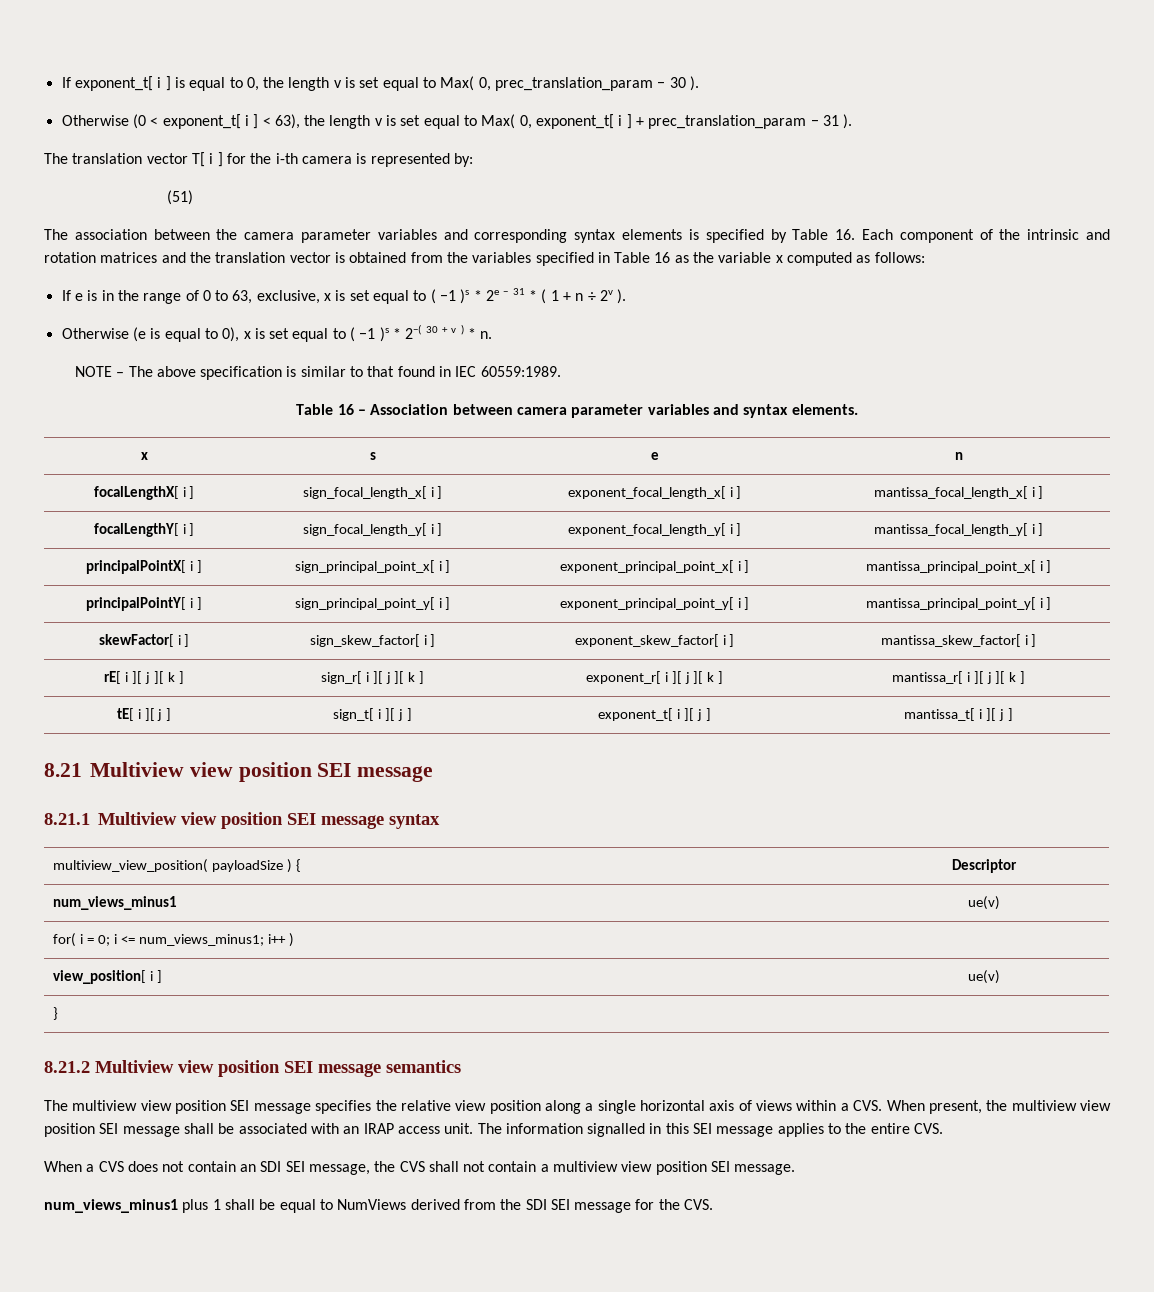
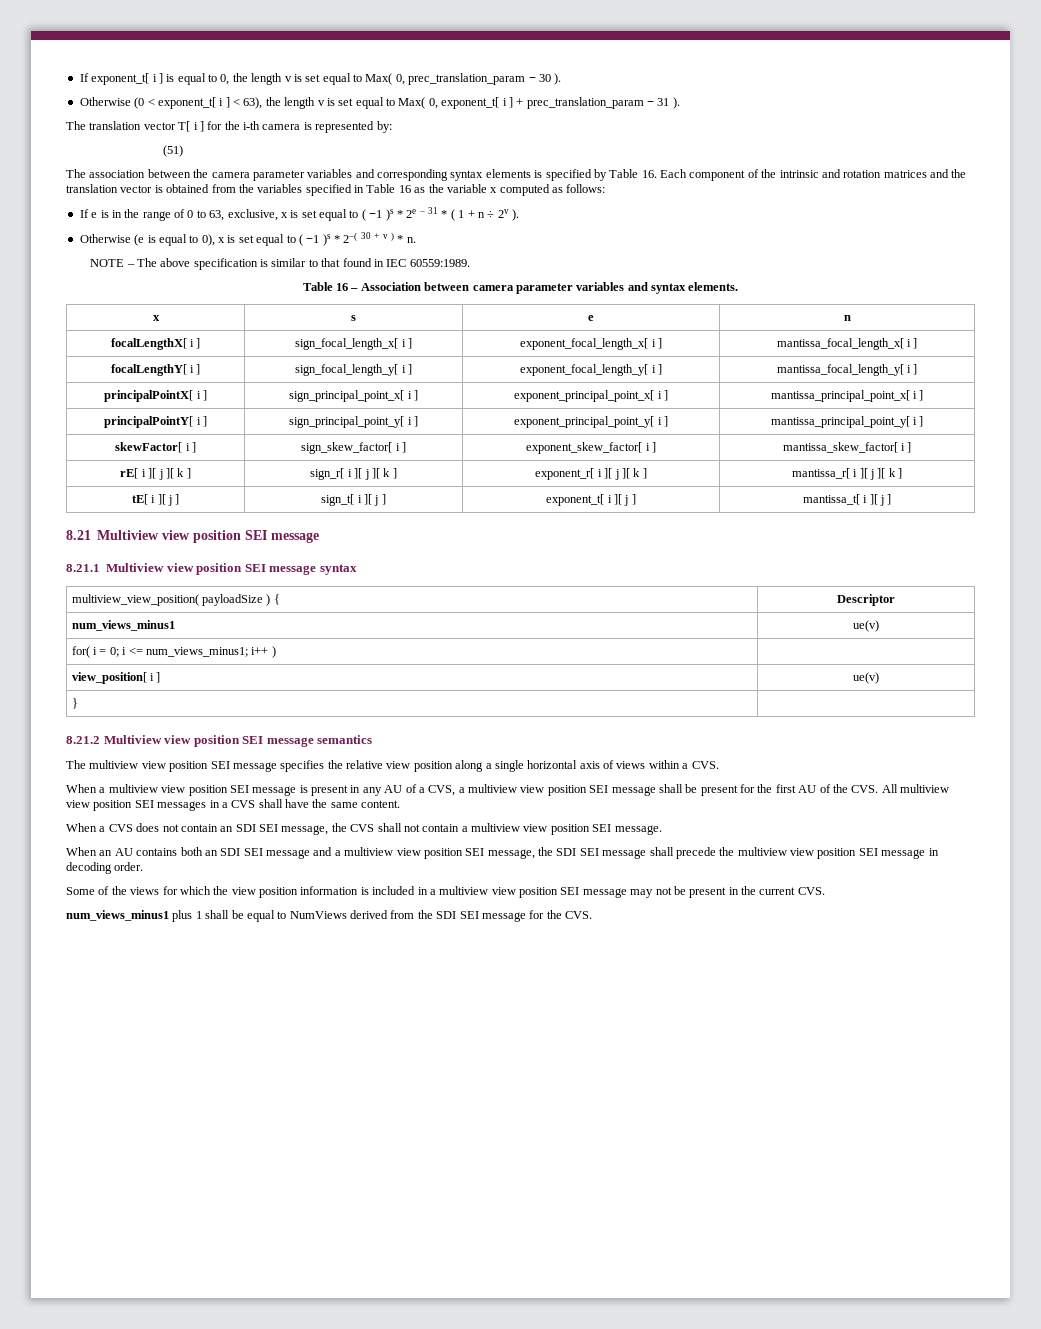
- The multiview view position SEI message specifies the relative view position along a single horizontal axis of views within a CVS. When present, the multiview view position SEI message shall be associated with an IRAP access unit. The information signalled in this SEI message applies to the entire CVS.
+ The multiview view position SEI message specifies the relative view position along a single horizontal axis of views within a CVS.
+ When a multiview view position SEI message is present in any AU of a CVS, a multiview view position SEI message shall be present for the first AU of the CVS. All multiview view position SEI messages in a CVS shall have the same content.
+ When an AU contains both an SDI SEI message and a multiview view position SEI message, the SDI SEI message shall precede the multiview view position SEI message in decoding order.
+ Some of the views for which the view position information is included in a multiview view position SEI message may not be present in the current CVS.

